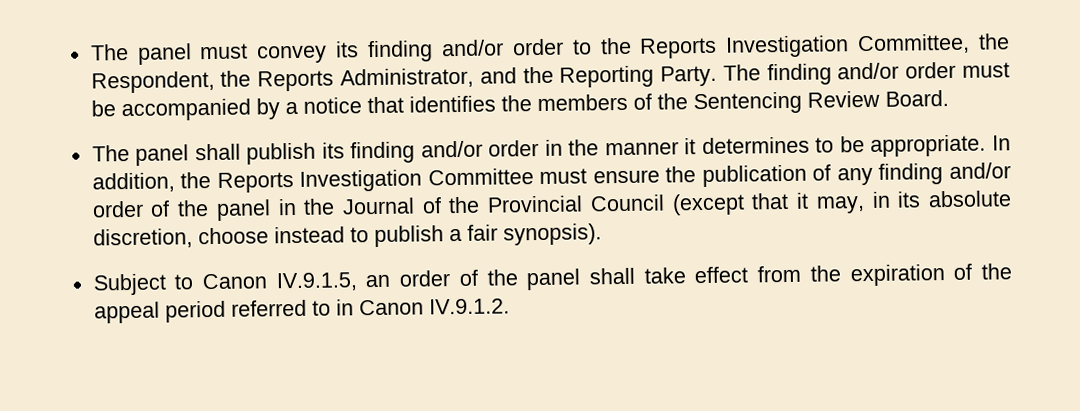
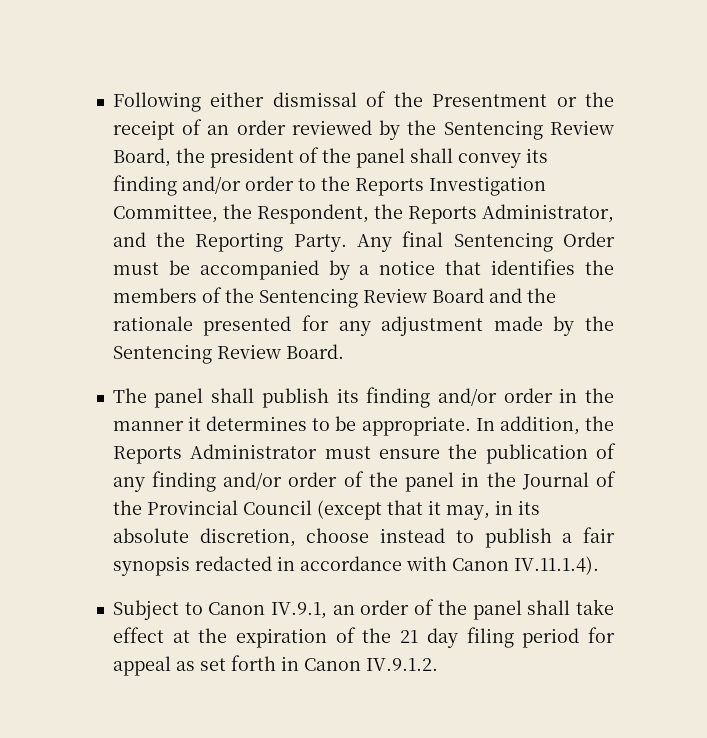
- The panel must convey its finding and/or order to the Reports Investigation Committee, the Respondent, the Reports Administrator, and the Reporting Party.
+ Following either dismissal of the Presentment or the receipt of an order reviewed by the Sentencing Review Board, the president of the panel shall convey its finding and/or order to the Reports Investigation Committee, the Respondent, the Reports Administrator, and the Reporting Party.
- The finding and/or order must be accompanied by a notice that identifies the members of the Sentencing Review Board.
+ Any final Sentencing Order must be accompanied by a notice that identifies the members of the Sentencing Review Board and the rationale presented for any adjustment made by the Sentencing Review Board.
- In addition, the Reports Investigation Committee must ensure the publication of any finding and/or order of the panel in the Journal of the Provincial Council (except that it may, in its absolute discretion, choose instead to publish a fair synopsis).
+ In addition, the Reports Administrator must ensure the publication of any finding and/or order of the panel in the Journal of the Provincial Council (except that it may, in its absolute discretion, choose instead to publish a fair synopsis redacted in accordance with Canon IV.11.1.4).
- Subject to Canon IV.9.1.5, an order of the panel shall take effect from the expiration of the appeal period referred to in Canon IV.9.1.2.
+ Subject to Canon IV.9.1, an order of the panel shall take effect at the expiration of the 21 day filing period for appeal as set forth in Canon IV.9.1.2.

